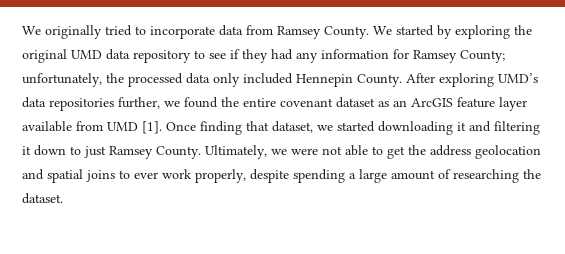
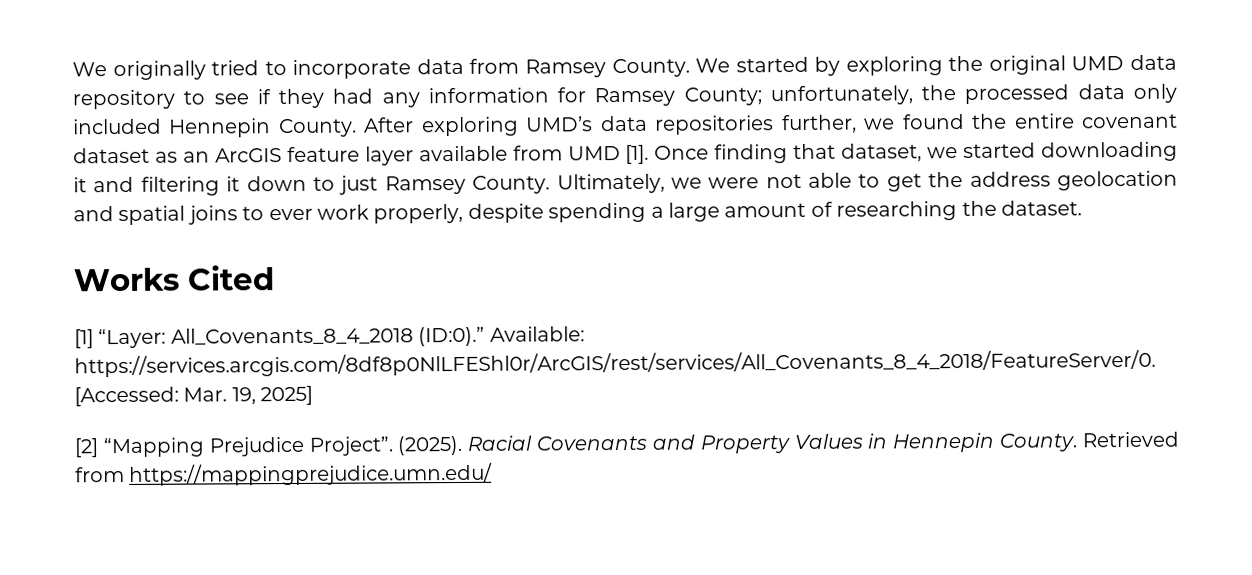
+ Works Cited
+ [1] “Layer: All_Covenants_8_4_2018 (ID:0).” Available: https://services.arcgis.com/8df8p0NlLFEShl0r/ArcGIS/rest/services/All_Covenants_8_4_2018/FeatureServer/0. [Accessed: Mar. 19, 2025]
+ [2] “Mapping Prejudice Project”. (2025). Racial Covenants and Property Values in Hennepin County. Retrieved from https://mappingprejudice.umn.edu/

